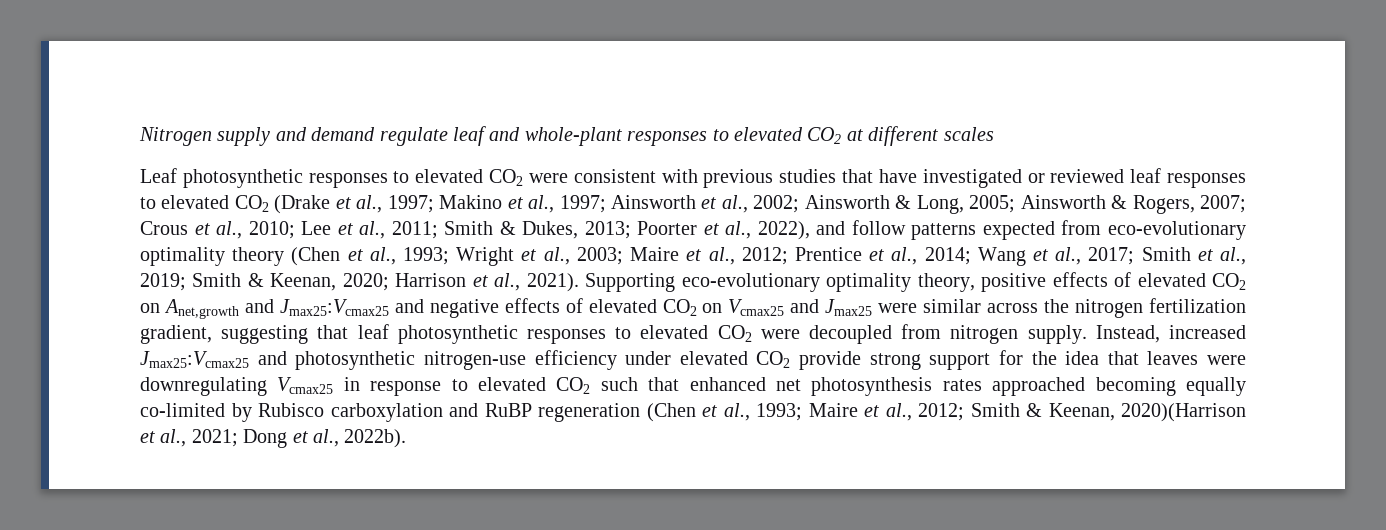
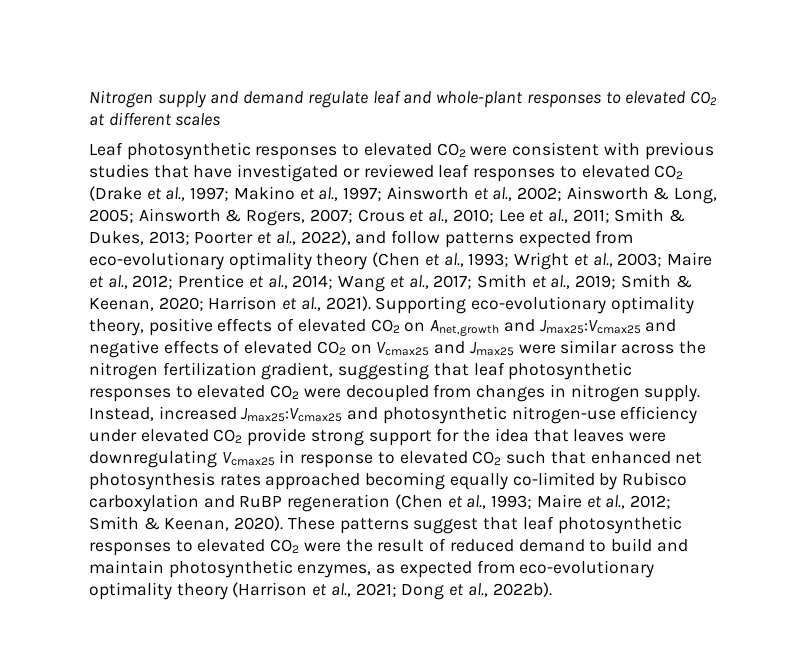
- Supporting eco-evolutionary optimality theory, positive effects of elevated CO2 on Anet,growth and Jmax25:Vcmax25 and negative effects of elevated CO2 on Vcmax25 and Jmax25 were similar across the nitrogen fertilization gradient, suggesting that leaf photosynthetic responses to elevated CO2 were decoupled from nitrogen supply.
+ Supporting eco-evolutionary optimality theory, positive effects of elevated CO2 on Anet,growth and Jmax25:Vcmax25 and negative effects of elevated CO2 on Vcmax25 and Jmax25 were similar across the nitrogen fertilization gradient, suggesting that leaf photosynthetic responses to elevated CO2 were decoupled from changes in nitrogen supply.
- Instead, increased Jmax25:Vcmax25 and photosynthetic nitrogen-use efficiency under elevated CO2 provide strong support for the idea that leaves were downregulating Vcmax25 in response to elevated CO2 such that enhanced net photosynthesis rates approached becoming equally co-limited by Rubisco carboxylation and RuBP regeneration (Chen et al., 1993; Maire et al., 2012; Smith & Keenan, 2020)(Harrison et al., 2021; Dong et al., 2022b).
+ Instead, increased Jmax25:Vcmax25 and photosynthetic nitrogen-use efficiency under elevated CO2 provide strong support for the idea that leaves were downregulating Vcmax25 in response to elevated CO2 such that enhanced net photosynthesis rates approached becoming equally co-limited by Rubisco carboxylation and RuBP regeneration (Chen et al., 1993; Maire et al., 2012; Smith & Keenan, 2020). These patterns suggest that leaf photosynthetic responses to elevated CO2 were the result of reduced demand to build and maintain photosynthetic enzymes, as expected from eco-evolutionary optimality theory (Harrison et al., 2021; Dong et al., 2022b).

